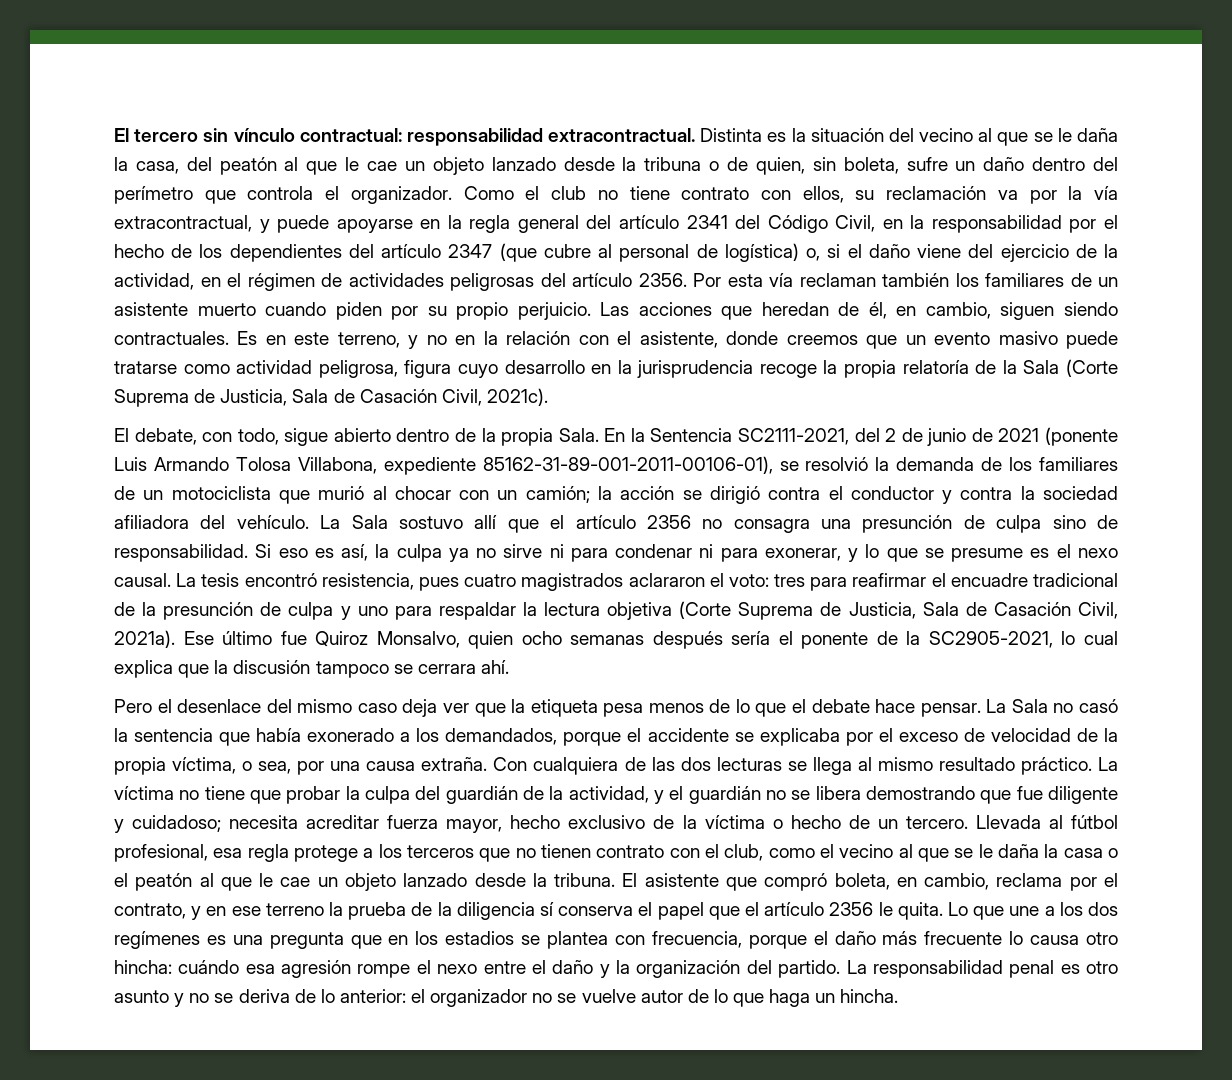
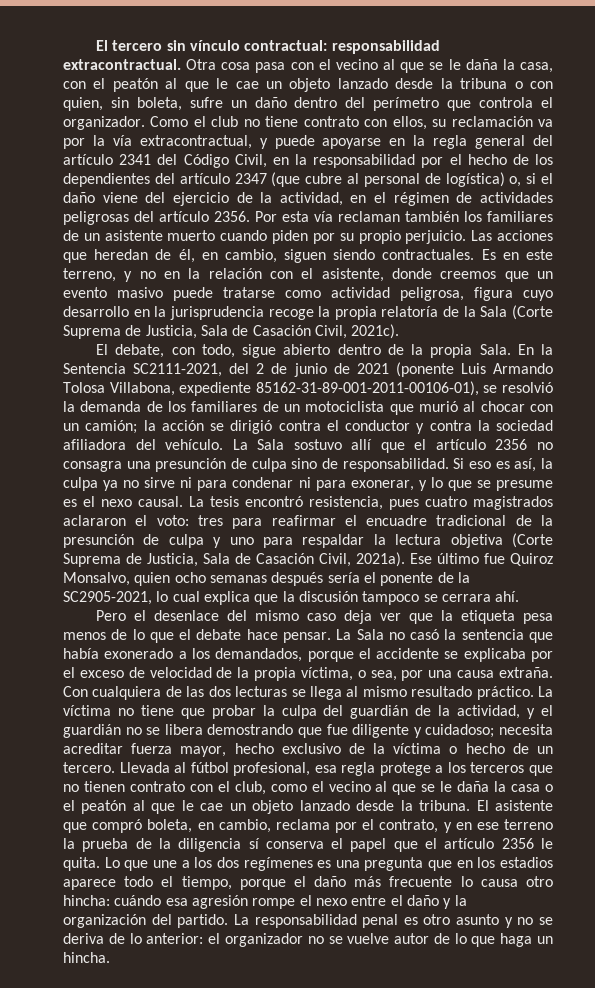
- Distinta es la situación del vecino al que se le daña la casa, del peatón al que le cae un objeto lanzado desde la tribuna o de quien, sin boleta, sufre un daño dentro del perímetro que controla el organizador.
+ Otra cosa pasa con el vecino al que se le daña la casa, con el peatón al que le cae un objeto lanzado desde la tribuna o con quien, sin boleta, sufre un daño dentro del perímetro que controla el organizador.
- Lo que une a los dos regímenes es una pregunta que en los estadios se plantea con frecuencia, porque el daño más frecuente lo causa otro hincha: cuándo esa agresión rompe el nexo entre el daño y la organización del partido.
+ Lo que une a los dos regímenes es una pregunta que en los estadios aparece todo el tiempo, porque el daño más frecuente lo causa otro hincha: cuándo esa agresión rompe el nexo entre el daño y la organización del partido.

